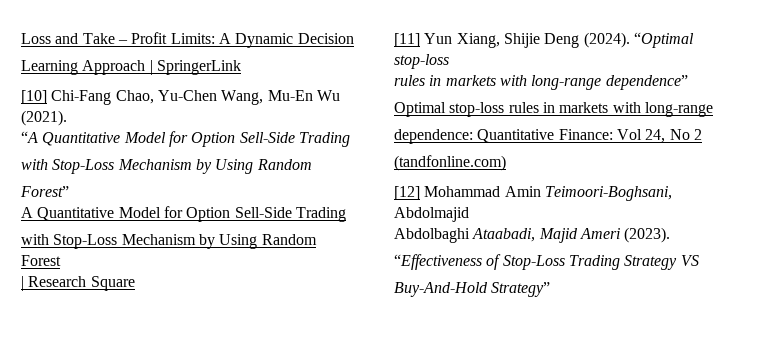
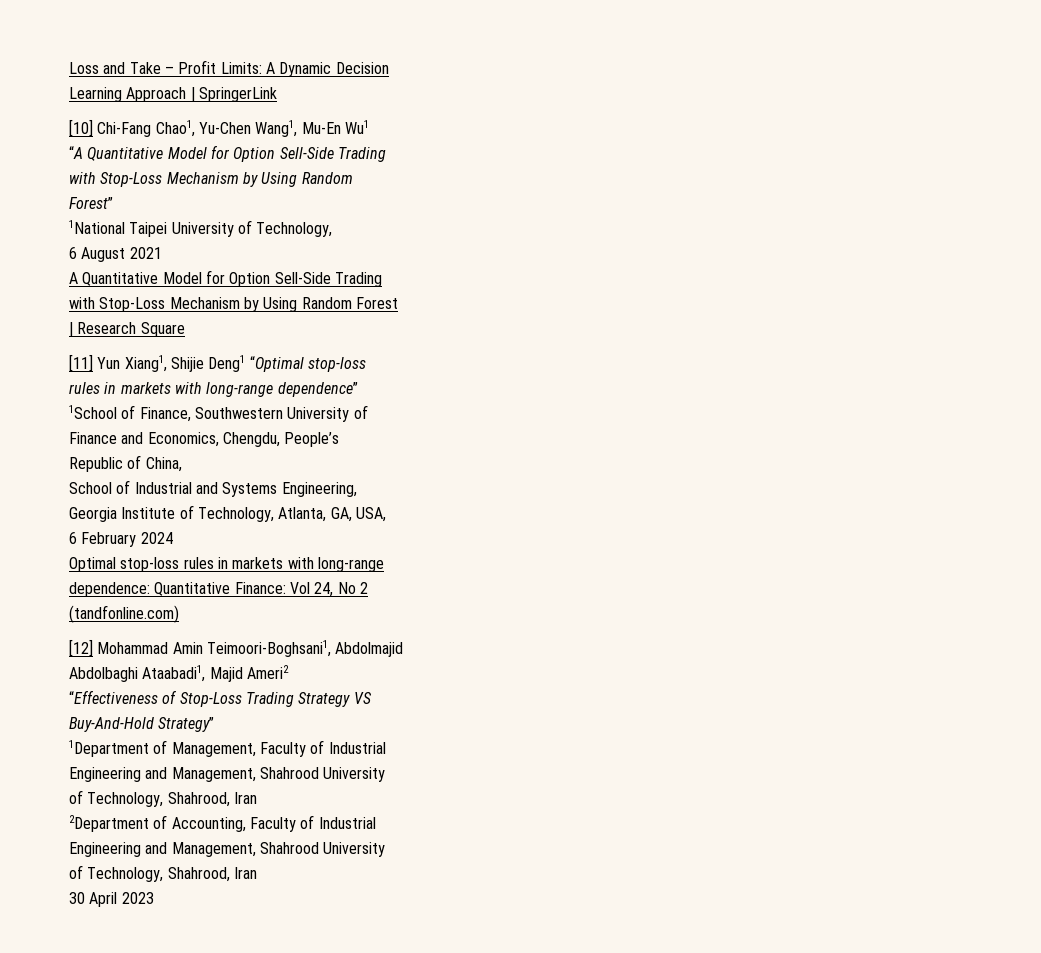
- [10] Chi-Fang Chao, Yu-Chen Wang, Mu-En Wu (2021).
+ [10] Chi-Fang Chao1, Yu-Chen Wang1, Mu-En Wu1
+ 1National Taipei University of Technology,
+ 6 August 2021
- [11] Yun Xiang, Shijie Deng (2024). “Optimal stop-loss
+ [11] Yun Xiang1, Shijie Deng1 “Optimal stop-loss
+ 1School of Finance, Southwestern University of
+ Finance and Economics, Chengdu, People’s
+ Republic of China,
+ School of Industrial and Systems Engineering,
+ Georgia Institute of Technology, Atlanta, GA, USA,
+ 6 February 2024
- [12] Mohammad Amin Teimoori-Boghsani, Abdolmajid
+ [12] Mohammad Amin Teimoori-Boghsani1, Abdolmajid
- Abdolbaghi Ataabadi, Majid Ameri (2023).
+ Abdolbaghi Ataabadi1, Majid Ameri2
+ 1Department of Management, Faculty of Industrial
+ Engineering and Management, Shahrood University
+ of Technology, Shahrood, Iran
+ 2Department of Accounting, Faculty of Industrial
+ Engineering and Management, Shahrood University
+ of Technology, Shahrood, Iran
+ 30 April 2023

